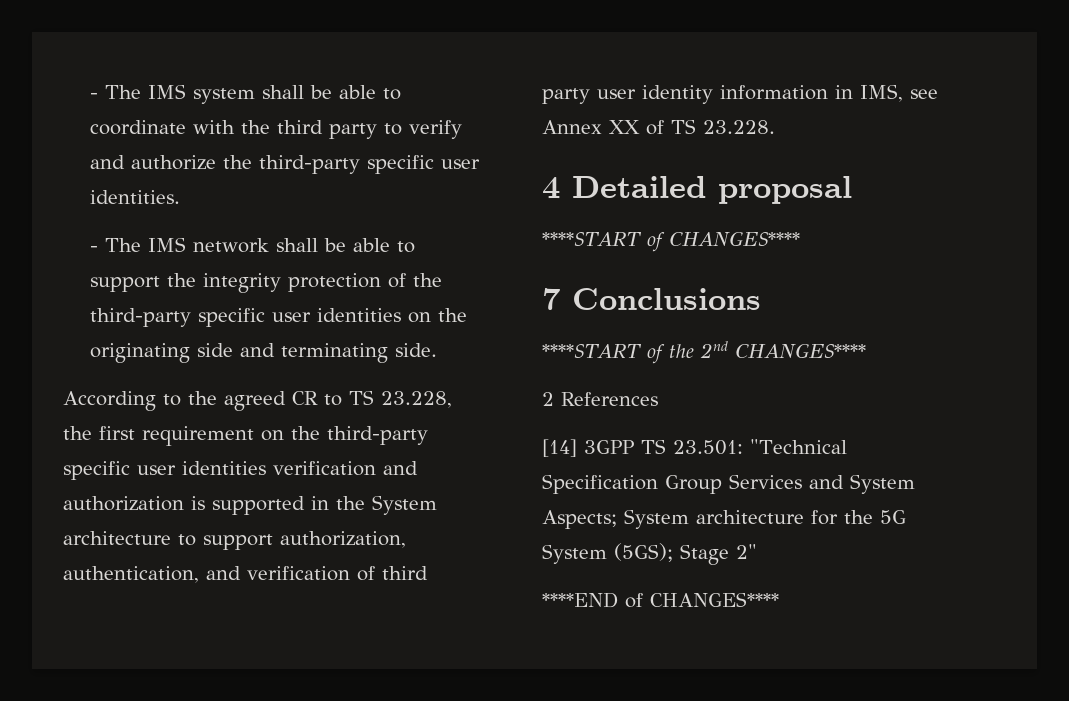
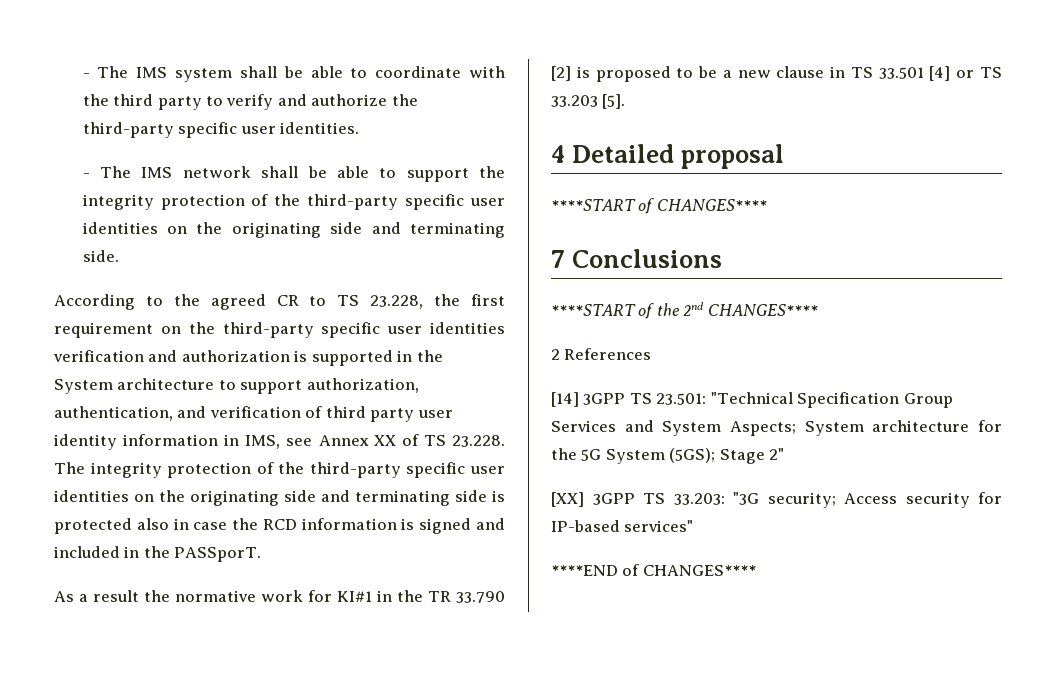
- According to the agreed CR to TS 23.228, the first requirement on the third-party specific user identities verification and authorization is supported in the System architecture to support authorization, authentication, and verification of third party user identity information in IMS, see Annex XX of TS 23.228.
+ According to the agreed CR to TS 23.228, the first requirement on the third-party specific user identities verification and authorization is supported in the System architecture to support authorization, authentication, and verification of third party user identity information in IMS, see Annex XX of TS 23.228. The integrity protection of the third-party specific user identities on the originating side and terminating side is protected also in case the RCD information is signed and included in the PASSporT.
+ As a result the normative work for KI#1 in the TR 33.790 [2] is proposed to be a new clause in TS 33.501 [4] or TS 33.203 [5].
+ [XX] 3GPP TS 33.203: "3G security; Access security for IP-based services"

